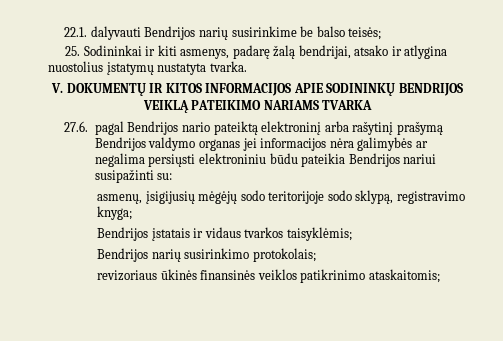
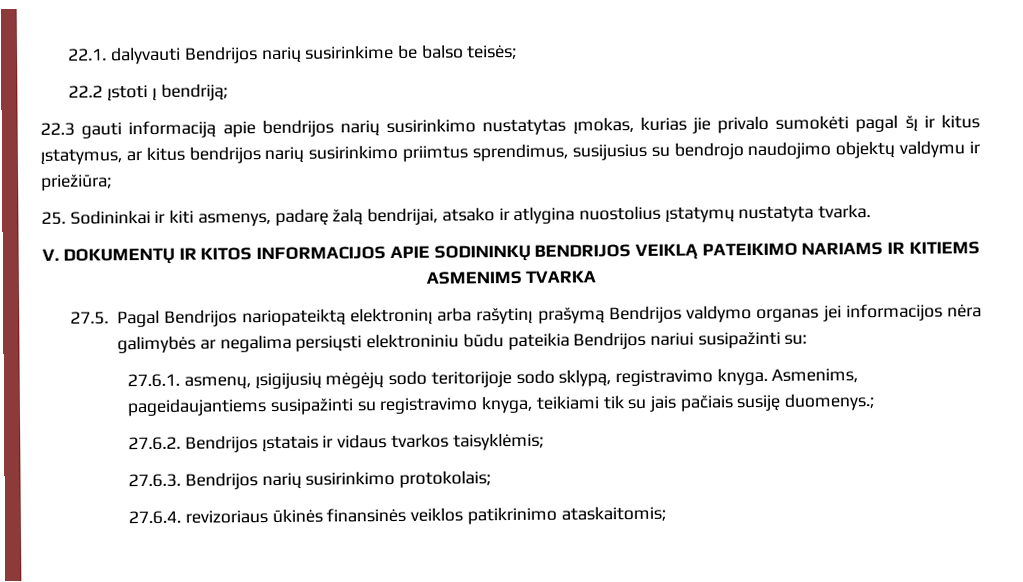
+ 22.2 įstoti į bendriją;
+ 22.3 gauti informaciją apie bendrijos narių susirinkimo nustatytas įmokas, kurias jie privalo sumokėti pagal šį ir kitus įstatymus, ar kitus bendrijos narių susirinkimo priimtus sprendimus, susijusius su bendrojo naudojimo objektų valdymu ir priežiūra;
- V. DOKUMENTŲ IR KITOS INFORMACIJOS APIE SODININKŲ BENDRIJOS VEIKLĄ PATEIKIMO NARIAMS TVARKA
- 27.6. pagal Bendrijos nario pateiktą elektroninį arba rašytinį prašymą Bendrijos valdymo organas jei informacijos nėra galimybės ar negalima persiųsti elektroniniu būdu pateikia Bendrijos nariui susipažinti su:
+ V. DOKUMENTŲ IR KITOS INFORMACIJOS APIE SODININKŲ BENDRIJOS VEIKLĄ PATEIKIMO NARIAMS IR KITIEMS ASMENIMS TVARKA
+ 27.5. Pagal Bendrijos nariopateiktą elektroninį arba rašytinį prašymą Bendrijos valdymo organas jei informacijos nėra galimybės ar negalima persiųsti elektroniniu būdu pateikia Bendrijos nariui susipažinti su:
- asmenų, įsigijusių mėgėjų sodo teritorijoje sodo sklypą, registravimo knyga;
- Bendrijos įstatais ir vidaus tvarkos taisyklėmis;
+ 27.6.1. asmenų, įsigijusių mėgėjų sodo teritorijoje sodo sklypą, registravimo knyga. Asmenims, pageidaujantiems susipažinti su registravimo knyga, teikiami tik su jais pačiais susiję duomenys.;
+ 27.6.2. Bendrijos įstatais ir vidaus tvarkos taisyklėmis;
- Bendrijos narių susirinkimo protokolais;
+ 27.6.3. Bendrijos narių susirinkimo protokolais;
- revizoriaus ūkinės finansinės veiklos patikrinimo ataskaitomis;
+ 27.6.4. revizoriaus ūkinės finansinės veiklos patikrinimo ataskaitomis;

